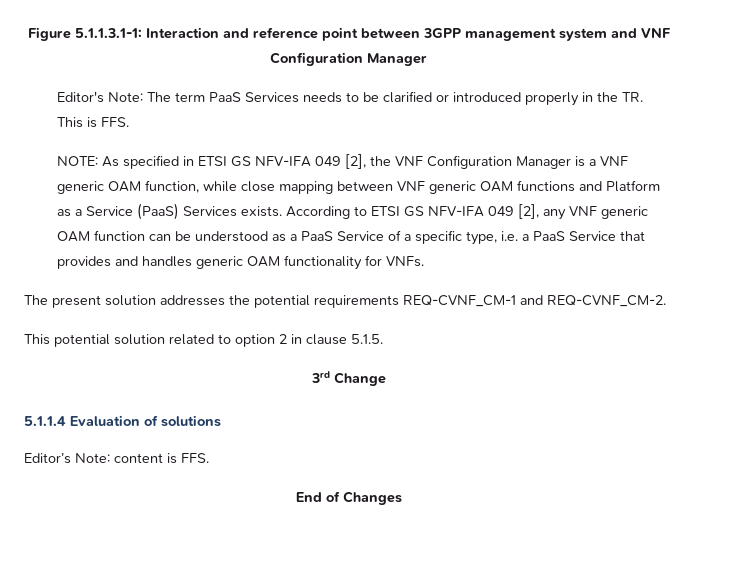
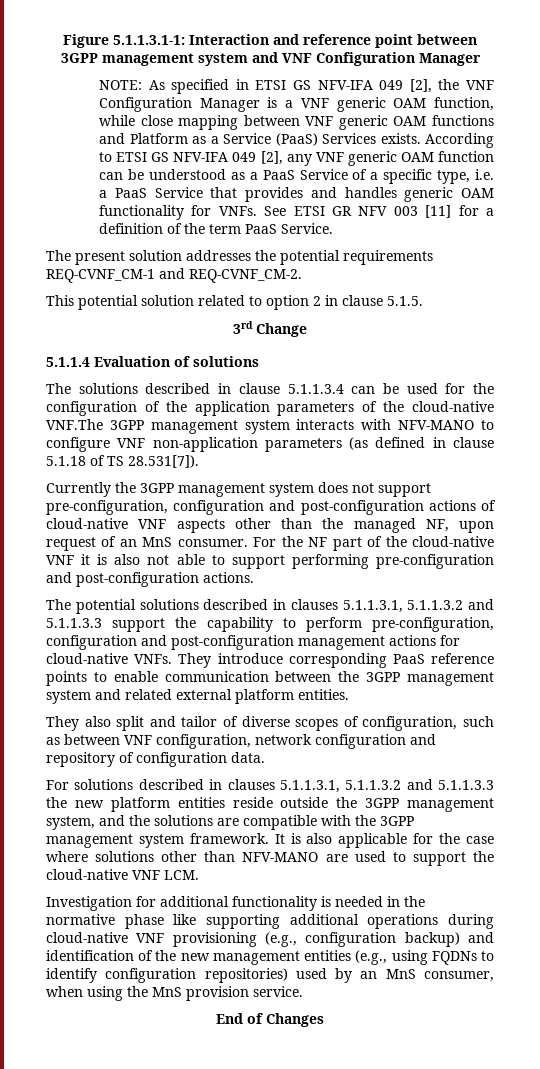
- Editor's Note: The term PaaS Services needs to be clarified or introduced properly in the TR. This is FFS.
+ See ETSI GR NFV 003 [11] for a definition of the term PaaS Service.
- Editor’s Note: content is FFS.
+ The solutions described in clause 5.1.1.3.4 can be used for the configuration of the application parameters of the cloud-native VNF.The 3GPP management system interacts with NFV-MANO to configure VNF non-application parameters (as defined in clause 5.1.18 of TS 28.531[7]).
+ Currently the 3GPP management system does not support pre-configuration, configuration and post-configuration actions of cloud-native VNF aspects other than the managed NF, upon request of an MnS consumer. For the NF part of the cloud-native VNF it is also not able to support performing pre-configuration and post-configuration actions.
+ The potential solutions described in clauses 5.1.1.3.1, 5.1.1.3.2 and 5.1.1.3.3 support the capability to perform pre-configuration, configuration and post-configuration management actions for cloud-native VNFs. They introduce corresponding PaaS reference points to enable communication between the 3GPP management system and related external platform entities.
+ They also split and tailor of diverse scopes of configuration, such as between VNF configuration, network configuration and repository of configuration data.
+ For solutions described in clauses 5.1.1.3.1, 5.1.1.3.2 and 5.1.1.3.3 the new platform entities reside outside the 3GPP management system, and the solutions are compatible with the 3GPP management system framework. It is also applicable for the case where solutions other than NFV-MANO are used to support the cloud-native VNF LCM.
+ Investigation for additional functionality is needed in the normative phase like supporting additional operations during cloud-native VNF provisioning (e.g., configuration backup) and identification of the new management entities (e.g., using FQDNs to identify configuration repositories) used by an MnS consumer, when using the MnS provision service.

